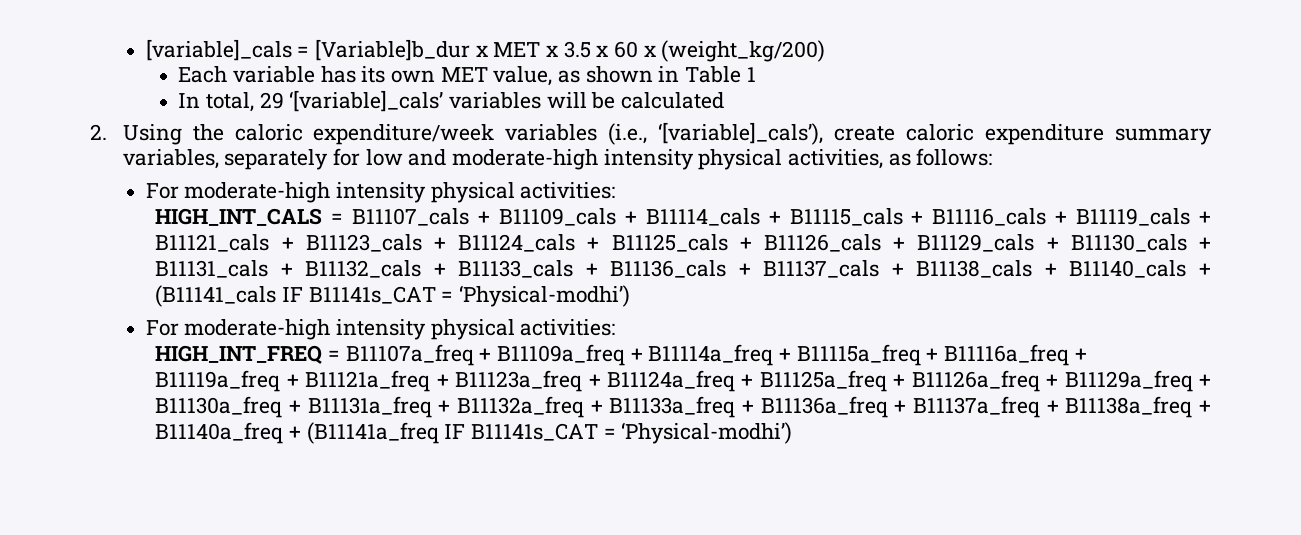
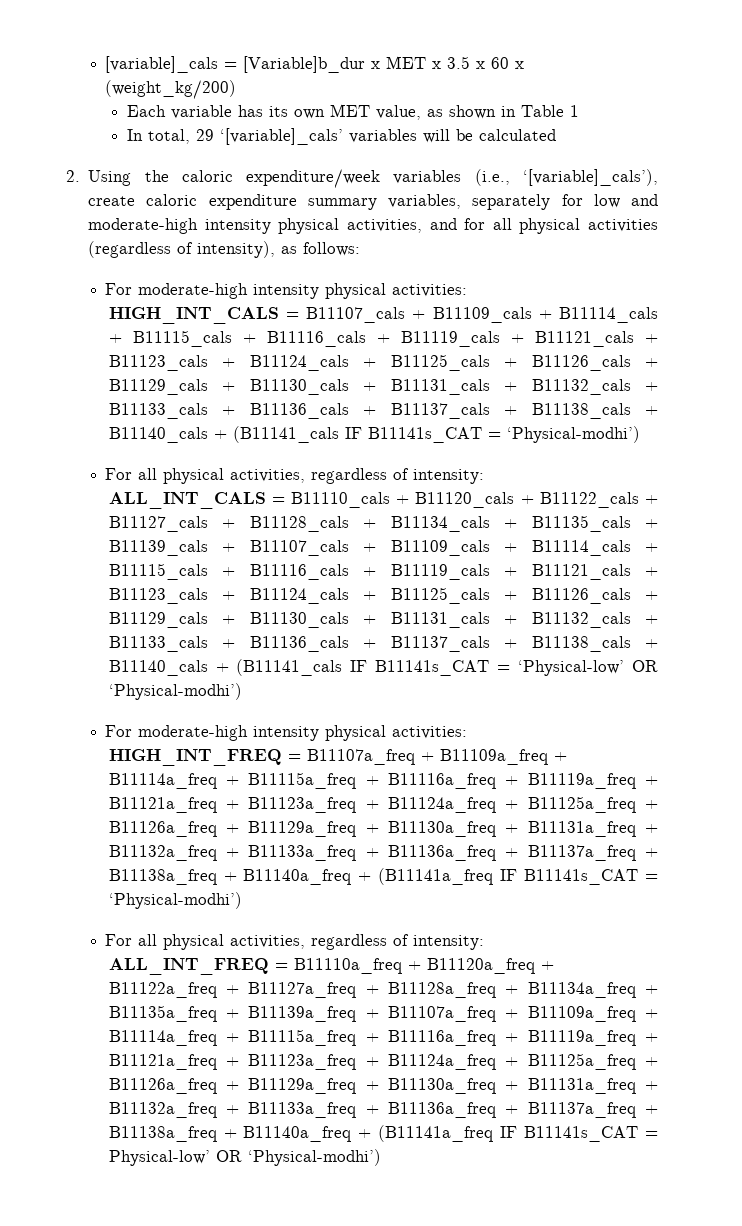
- 2. Using the caloric expenditure/week variables (i.e., ‘[variable]_cals’), create caloric expenditure summary variables, separately for low and moderate-high intensity physical activities, as follows:
+ 2. Using the caloric expenditure/week variables (i.e., ‘[variable]_cals’), create caloric expenditure summary variables, separately for low and moderate-high intensity physical activities, and for all physical activities (regardless of intensity), as follows:
  HIGH_INT_CALS = B11107_cals + B11109_cals + B11114_cals + B11115_cals + B11116_cals + B11119_cals + B11121_cals + B11123_cals + B11124_cals + B11125_cals + B11126_cals + B11129_cals + B11130_cals + B11131_cals + B11132_cals + B11133_cals + B11136_cals + B11137_cals + B11138_cals + B11140_cals + (B11141_cals IF B11141s_CAT = ‘Physical-modhi’)
+ For all physical activities, regardless of intensity:
+ ALL_INT_CALS = B11110_cals + B11120_cals + B11122_cals + B11127_cals + B11128_cals + B11134_cals + B11135_cals + B11139_cals + B11107_cals + B11109_cals + B11114_cals + B11115_cals + B11116_cals + B11119_cals + B11121_cals + B11123_cals + B11124_cals + B11125_cals + B11126_cals + B11129_cals + B11130_cals + B11131_cals + B11132_cals + B11133_cals + B11136_cals + B11137_cals + B11138_cals + B11140_cals + (B11141_cals IF B11141s_CAT = ‘Physical-low’ OR ‘Physical-modhi’)
  HIGH_INT_FREQ = B11107a_freq + B11109a_freq + B11114a_freq + B11115a_freq + B11116a_freq + B11119a_freq + B11121a_freq + B11123a_freq + B11124a_freq + B11125a_freq + B11126a_freq + B11129a_freq + B11130a_freq + B11131a_freq + B11132a_freq + B11133a_freq + B11136a_freq + B11137a_freq + B11138a_freq + B11140a_freq + (B11141a_freq IF B11141s_CAT = ‘Physical-modhi’)
+ For all physical activities, regardless of intensity:
+ ALL_INT_FREQ = B11110a_freq + B11120a_freq + B11122a_freq + B11127a_freq + B11128a_freq + B11134a_freq + B11135a_freq + B11139a_freq + B11107a_freq + B11109a_freq + B11114a_freq + B11115a_freq + B11116a_freq + B11119a_freq + B11121a_freq + B11123a_freq + B11124a_freq + B11125a_freq + B11126a_freq + B11129a_freq + B11130a_freq + B11131a_freq + B11132a_freq + B11133a_freq + B11136a_freq + B11137a_freq + B11138a_freq + B11140a_freq + (B11141a_freq IF B11141s_CAT = Physical-low’ OR ‘Physical-modhi’)

